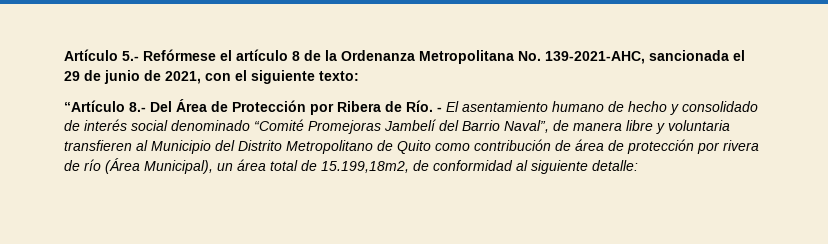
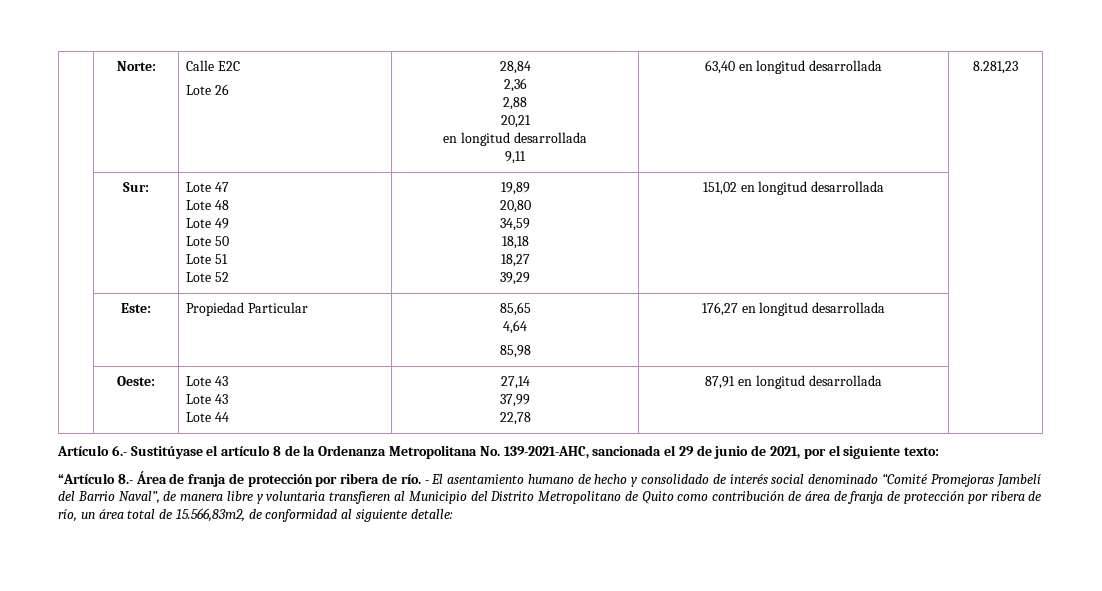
- Artículo 5.- Refórmese el artículo 8 de la Ordenanza Metropolitana No. 139-2021-AHC, sancionada el 29 de junio de 2021, con el siguiente texto:
+ | Norte: | Calle E2C
+ Lote 26 | 28,84
+ 2,36
+ 2,88
+ 20,21
+ en longitud desarrollada
+ 9,11 | 63,40 en longitud desarrollada | 8.281,23
+ | Sur: | Lote 47
+ Lote 48
+ Lote 49
+ Lote 50
+ Lote 51
+ Lote 52 | 19,89
+ 20,80
+ 34,59
+ 18,18
+ 18,27
+ 39,29 | 151,02 en longitud desarrollada |
+ | Este: | Propiedad Particular | 85,65
+ 4,64
+ 85,98 | 176,27 en longitud desarrollada |
+ | Oeste: | Lote 43
+ Lote 43
+ Lote 44 | 27,14
+ 37,99
+ 22,78 | 87,91 en longitud desarrollada |
+ Artículo 6.- Sustitúyase el artículo 8 de la Ordenanza Metropolitana No. 139-2021-AHC, sancionada el 29 de junio de 2021, por el siguiente texto:
- “Artículo 8.- Del Área de Protección por Ribera de Río. - El asentamiento humano de hecho y consolidado de interés social denominado “Comité Promejoras Jambelí del Barrio Naval”, de manera libre y voluntaria transfieren al Municipio del Distrito Metropolitano de Quito como contribución de área de protección por rivera de río (Área Municipal), un área total de 15.199,18m2, de conformidad al siguiente detalle:
+ “Artículo 8.- Área de franja de protección por ribera de río. - El asentamiento humano de hecho y consolidado de interés social denominado “Comité Promejoras Jambelí del Barrio Naval”, de manera libre y voluntaria transfieren al Municipio del Distrito Metropolitano de Quito como contribución de área de franja de protección por ribera de río, un área total de 15.566,83m2, de conformidad al siguiente detalle:

